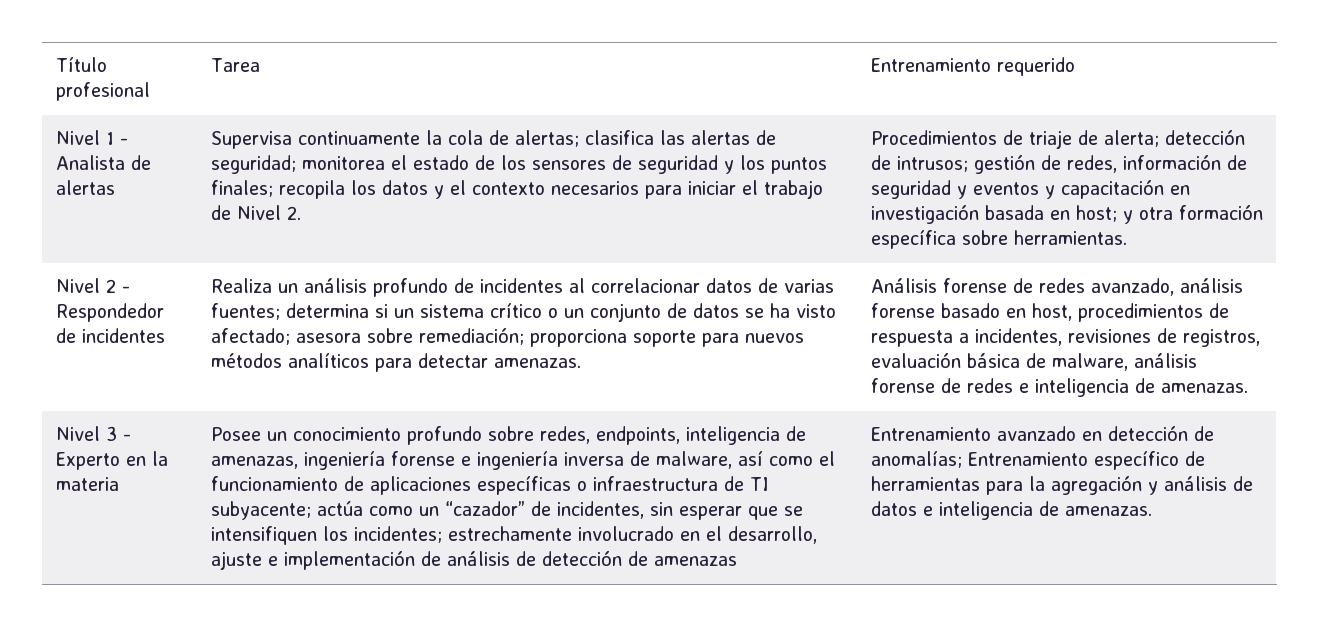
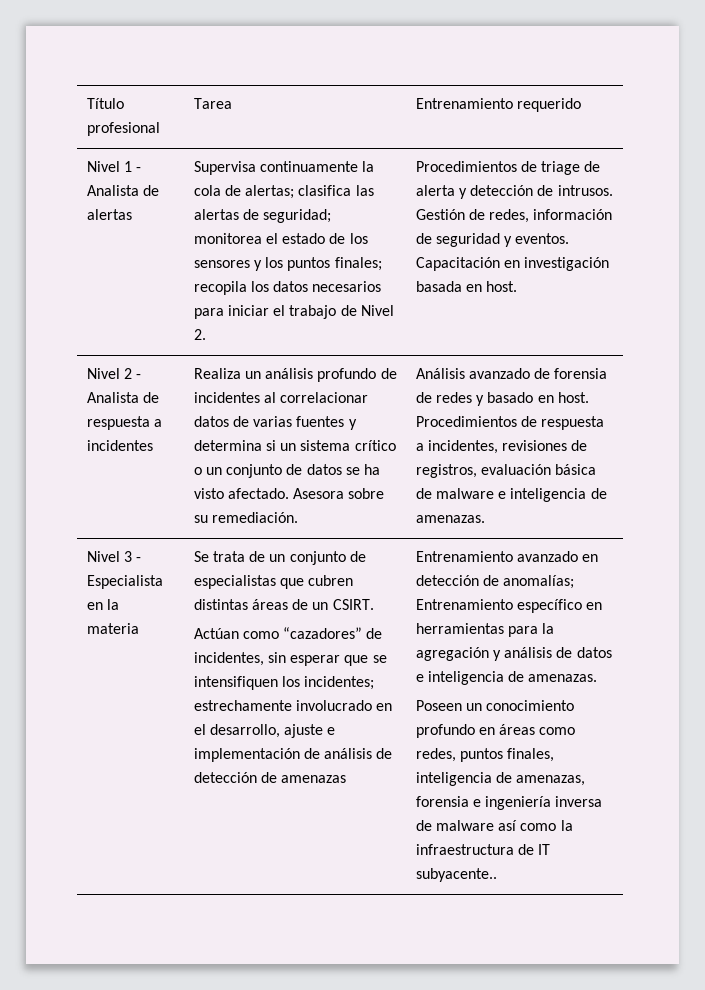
- Supervisa continuamente la cola de alertas; clasifica las alertas de seguridad; monitorea el estado de los sensores de seguridad y los puntos finales; recopila los datos y el contexto necesarios para iniciar el trabajo de Nivel 2.
+ Supervisa continuamente la cola de alertas; clasifica las alertas de seguridad; monitorea el estado de los sensores y los puntos finales; recopila los datos necesarios para iniciar el trabajo de Nivel 2.
- Procedimientos de triaje de alerta; detección de intrusos; gestión de redes, información de seguridad y eventos y capacitación en investigación basada en host; y otra formación específica sobre herramientas.
+ Procedimientos de triage de alerta y detección de intrusos. Gestión de redes, información de seguridad y eventos. Capacitación en investigación basada en host.
- Nivel 2 - Respondedor de incidentes
+ Nivel 2 - Analista de respuesta a incidentes
- Realiza un análisis profundo de incidentes al correlacionar datos de varias fuentes; determina si un sistema crítico o un conjunto de datos se ha visto afectado; asesora sobre remediación; proporciona soporte para nuevos métodos analíticos para detectar amenazas. | Análisis forense de redes avanzado, análisis forense basado en host, procedimientos de respuesta a incidentes, revisiones de registros, evaluación básica de malware, análisis forense de redes e inteligencia de amenazas.
+ Realiza un análisis profundo de incidentes al correlacionar datos de varias fuentes y determina si un sistema crítico o un conjunto de datos se ha visto afectado. Asesora sobre su remediación. | Análisis avanzado de forensia de redes y basado en host. Procedimientos de respuesta a incidentes, revisiones de registros, evaluación básica de malware e inteligencia de amenazas.
- Nivel 3 - Experto en la materia
+ Nivel 3 - Especialista en la materia
- Posee un conocimiento profundo sobre redes, endpoints, inteligencia de amenazas, ingeniería forense e ingeniería inversa de malware, así como el funcionamiento de aplicaciones específicas o infraestructura de TI subyacente; actúa como un “cazador” de incidentes, sin esperar que se intensifiquen los incidentes; estrechamente involucrado en el desarrollo, ajuste e implementación de análisis de detección de amenazas
+ Se trata de un conjunto de especialistas que cubren distintas áreas de un CSIRT.
+ Actúan como “cazadores” de incidentes, sin esperar que se intensifiquen los incidentes; estrechamente involucrado en el desarrollo, ajuste e implementación de análisis de detección de amenazas
- Entrenamiento avanzado en detección de anomalías; Entrenamiento específico de herramientas para la agregación y análisis de datos e inteligencia de amenazas.
+ Entrenamiento avanzado en detección de anomalías; Entrenamiento específico en herramientas para la agregación y análisis de datos e inteligencia de amenazas.
+ Poseen un conocimiento profundo en áreas como redes, puntos finales, inteligencia de amenazas, forensia e ingeniería inversa de malware así como la infraestructura de IT subyacente..

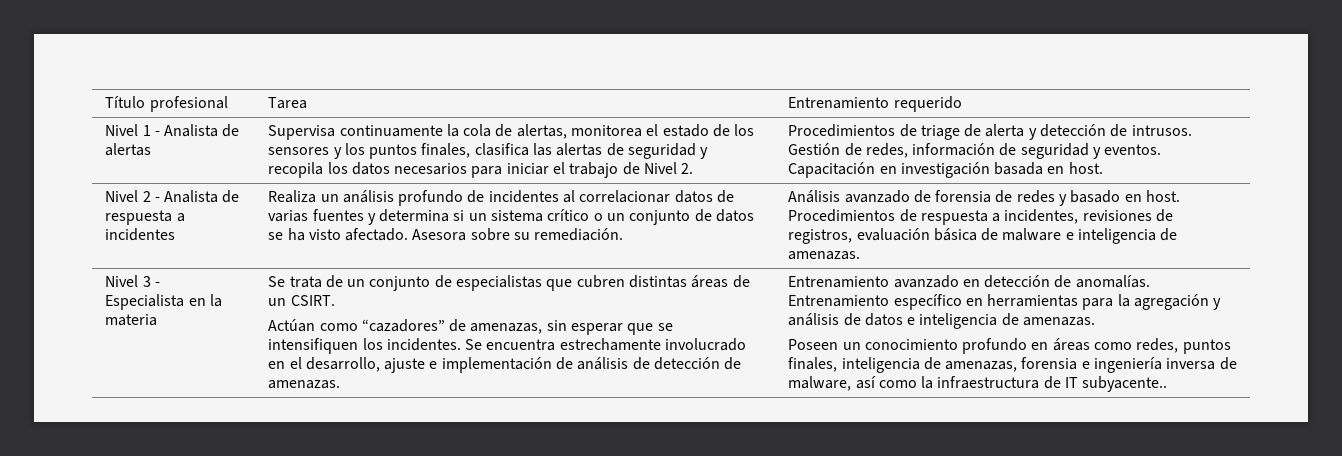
- Supervisa continuamente la cola de alertas; clasifica las alertas de seguridad; monitorea el estado de los sensores y los puntos finales; recopila los datos necesarios para iniciar el trabajo de Nivel 2.
+ Supervisa continuamente la cola de alertas, monitorea el estado de los sensores y los puntos finales, clasifica las alertas de seguridad y recopila los datos necesarios para iniciar el trabajo de Nivel 2.
- Actúan como “cazadores” de incidentes, sin esperar que se intensifiquen los incidentes; estrechamente involucrado en el desarrollo, ajuste e implementación de análisis de detección de amenazas
+ Actúan como “cazadores” de amenazas, sin esperar que se intensifiquen los incidentes. Se encuentra estrechamente involucrado en el desarrollo, ajuste e implementación de análisis de detección de amenazas.
- Entrenamiento avanzado en detección de anomalías; Entrenamiento específico en herramientas para la agregación y análisis de datos e inteligencia de amenazas.
+ Entrenamiento avanzado en detección de anomalías. Entrenamiento específico en herramientas para la agregación y análisis de datos e inteligencia de amenazas.
- Poseen un conocimiento profundo en áreas como redes, puntos finales, inteligencia de amenazas, forensia e ingeniería inversa de malware así como la infraestructura de IT subyacente..
+ Poseen un conocimiento profundo en áreas como redes, puntos finales, inteligencia de amenazas, forensia e ingeniería inversa de malware, así como la infraestructura de IT subyacente..

